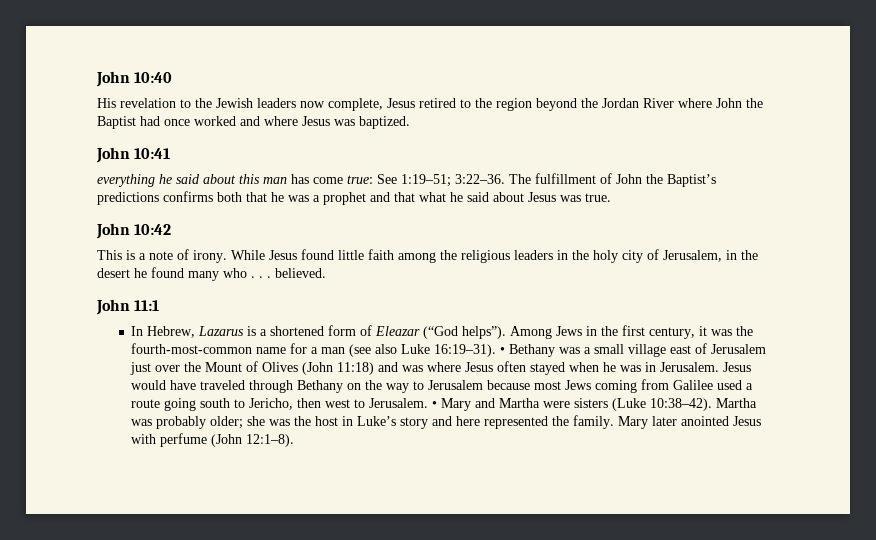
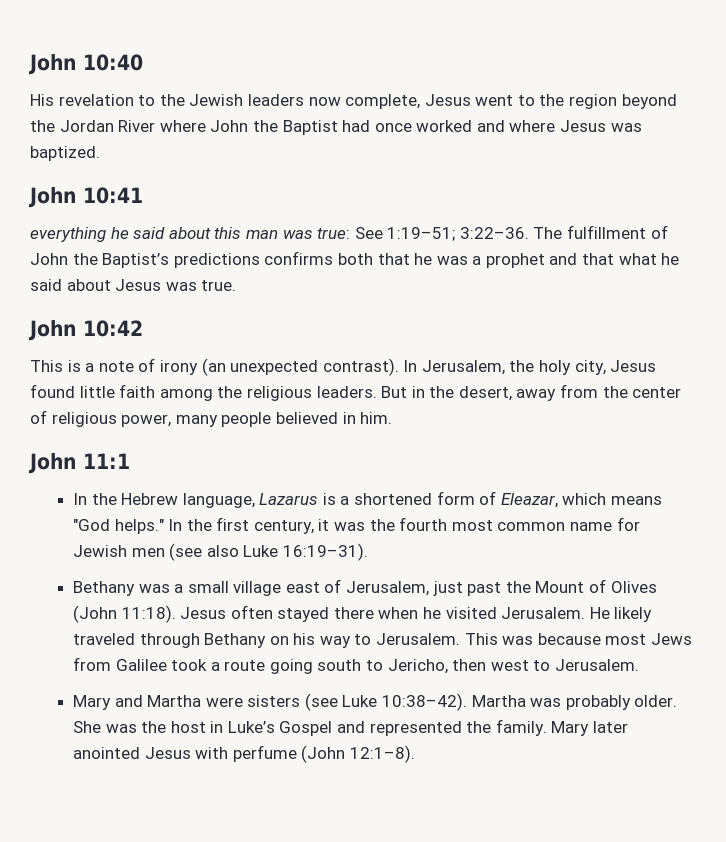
- His revelation to the Jewish leaders now complete, Jesus retired to the region beyond the Jordan River where John the Baptist had once worked and where Jesus was baptized.
+ His revelation to the Jewish leaders now complete, Jesus went to the region beyond the Jordan River where John the Baptist had once worked and where Jesus was baptized.
- everything he said about this man has come true: See 1:19–51; 3:22–36.
+ everything he said about this man was true: See 1:19–51; 3:22–36.
- This is a note of irony. While Jesus found little faith among the religious leaders in the holy city of Jerusalem, in the desert he found many who . . . believed.
+ This is a note of irony (an unexpected contrast). In Jerusalem, the holy city, Jesus found little faith among the religious leaders. But in the desert, away from the center of religious power, many people believed in him.
- In Hebrew, Lazarus is a shortened form of Eleazar (“God helps”). Among Jews in the first century, it was the fourth-most-common name for a man (see also Luke 16:19–31). • Bethany was a small village east of Jerusalem just over the Mount of Olives (John 11:18) and was where Jesus often stayed when he was in Jerusalem. Jesus would have traveled through Bethany on the way to Jerusalem because most Jews coming from Galilee used a route going south to Jericho, then west to Jerusalem. • Mary and Martha were sisters (Luke 10:38–42).
+ In the Hebrew language, Lazarus is a shortened form of Eleazar, which means "God helps." In the first century, it was the fourth most common name for Jewish men (see also Luke 16:19–31).
+ Bethany was a small village east of Jerusalem, just past the Mount of Olives (John 11:18). Jesus often stayed there when he visited Jerusalem. He likely traveled through Bethany on his way to Jerusalem. This was because most Jews from Galilee took a route going south to Jericho, then west to Jerusalem.
+ Mary and Martha were sisters (see Luke 10:38–42).
- Martha was probably older; she was the host in Luke’s story and here represented the family.
+ Martha was probably older. She was the host in Luke’s Gospel and represented the family.

